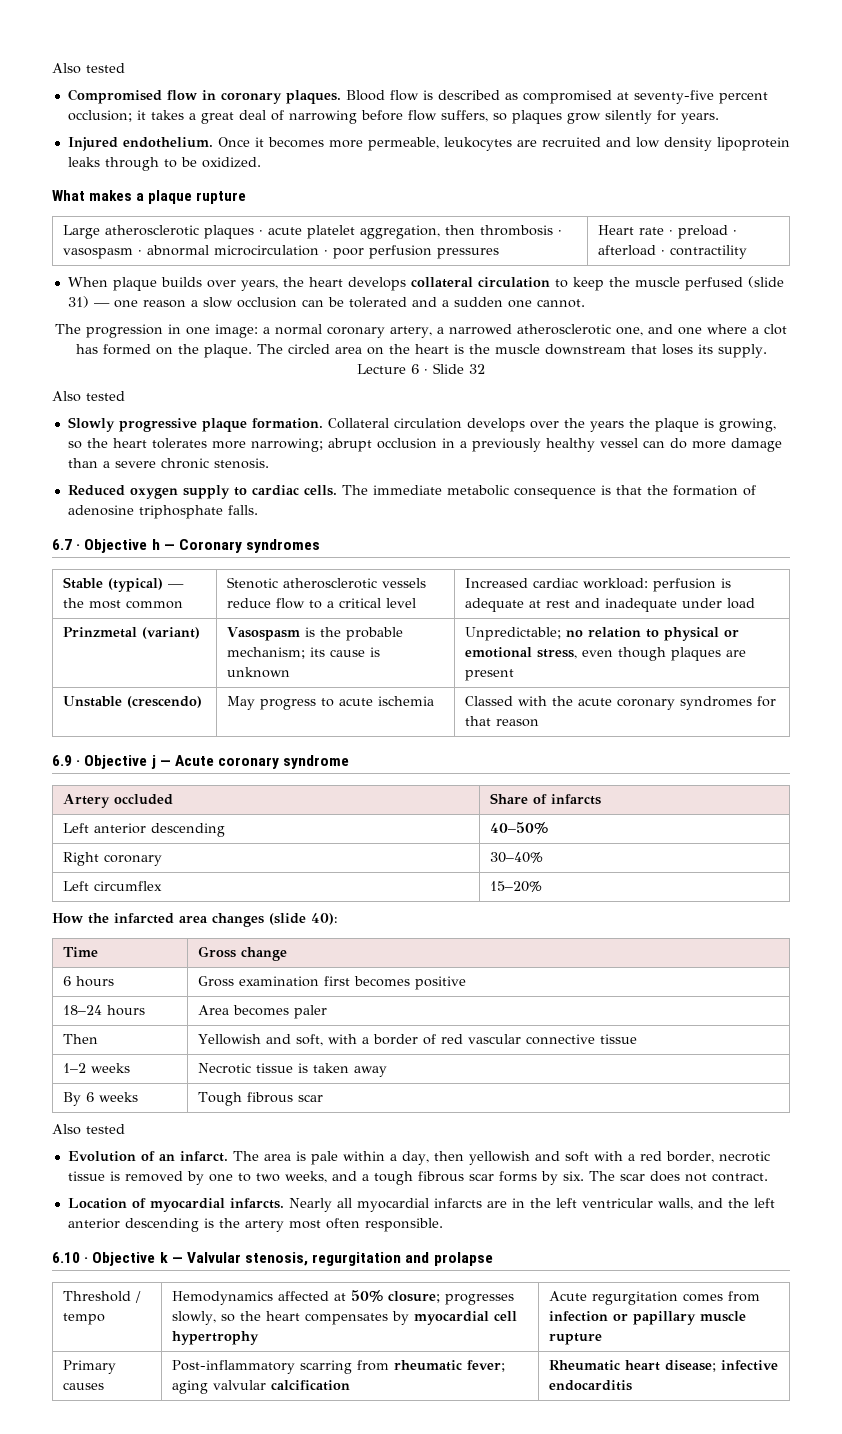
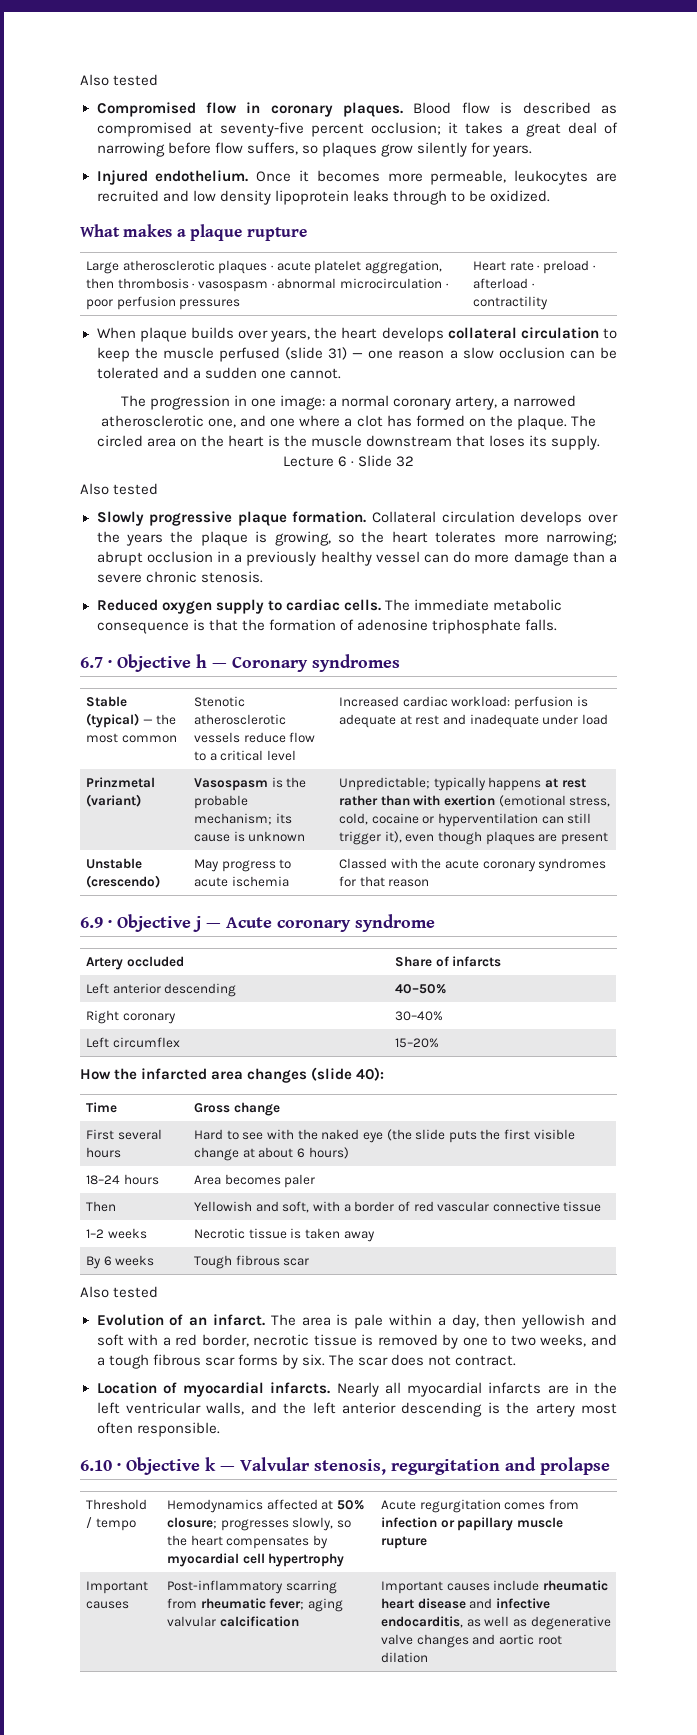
- Prinzmetal (variant) | Vasospasm is the probable mechanism; its cause is unknown | Unpredictable; no relation to physical or emotional stress, even though plaques are present
+ Prinzmetal (variant) | Vasospasm is the probable mechanism; its cause is unknown | Unpredictable; typically happens at rest rather than with exertion (emotional stress, cold, cocaine or hyperventilation can still trigger it), even though plaques are present
- 6 hours | Gross examination first becomes positive
+ First several hours | Hard to see with the naked eye (the slide puts the first visible change at about 6 hours)
- Primary causes | Post-inflammatory scarring from rheumatic fever; aging valvular calcification | Rheumatic heart disease; infective endocarditis
+ Important causes | Post-inflammatory scarring from rheumatic fever; aging valvular calcification | Important causes include rheumatic heart disease and infective endocarditis, as well as degenerative valve changes and aortic root dilation

